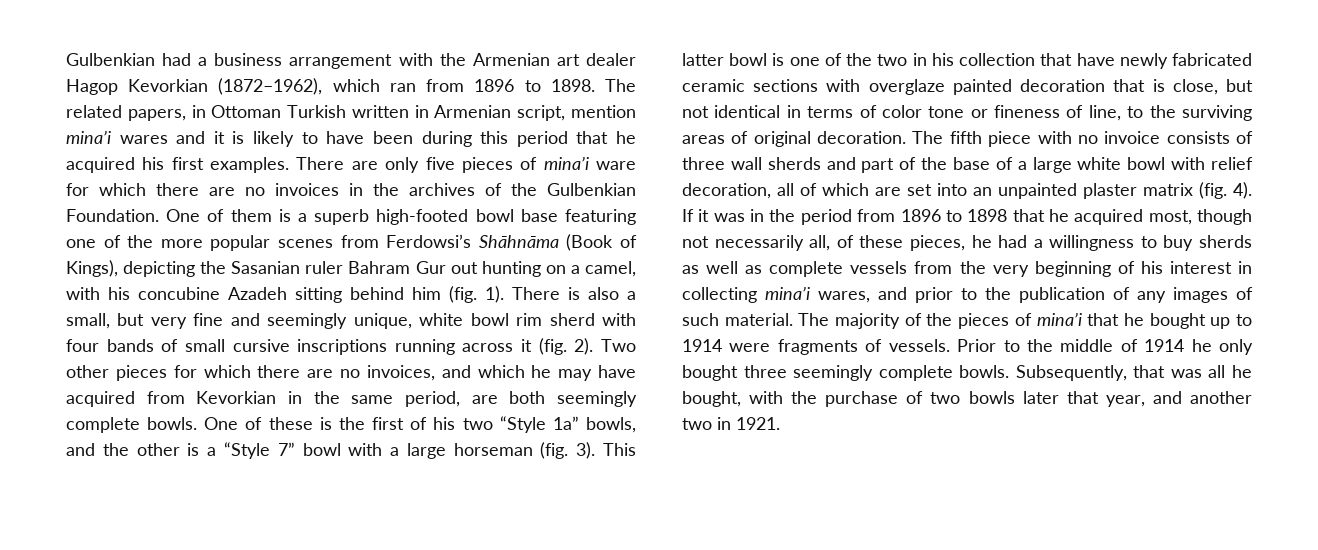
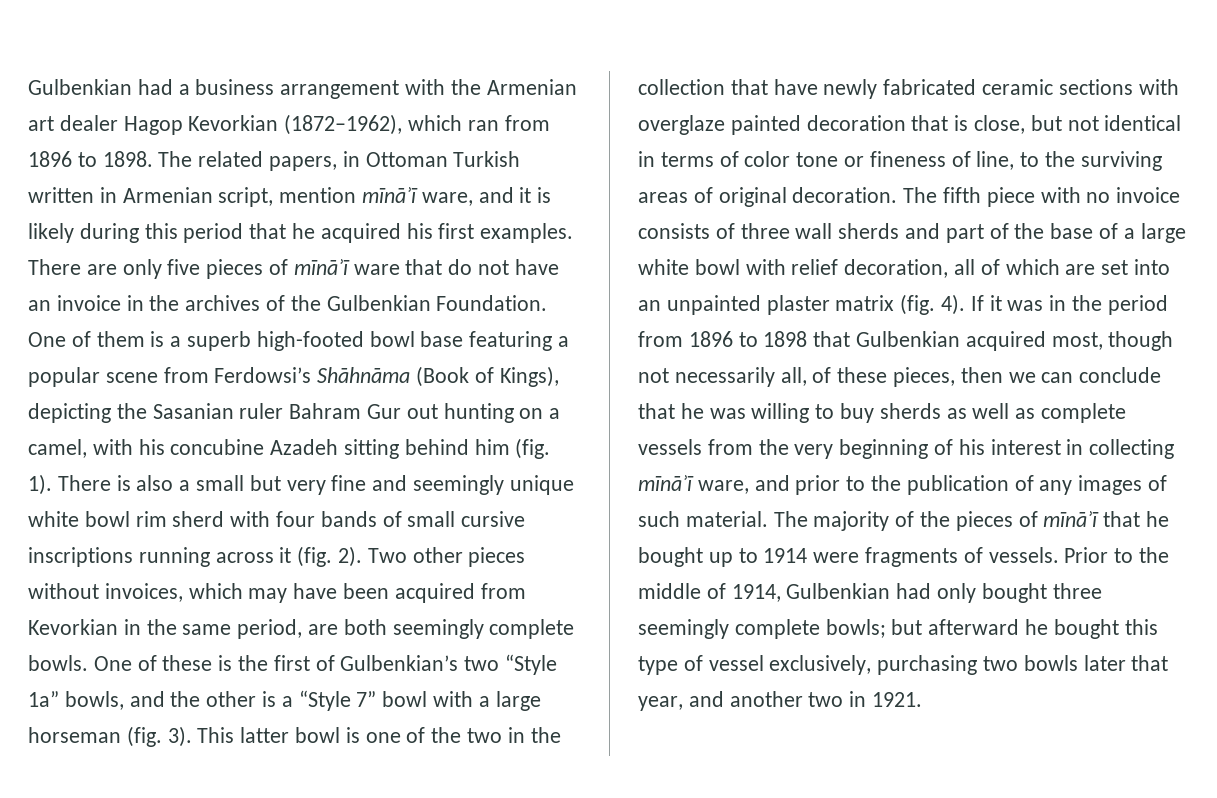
- The related papers, in Ottoman Turkish written in Armenian script, mention mina’i wares and it is likely to have been during this period that he acquired his first examples.
+ The related papers, in Ottoman Turkish written in Armenian script, mention mīnāʾī ware, and it is likely during this period that he acquired his first examples.
- There are only five pieces of mina’i ware for which there are no invoices in the archives of the Gulbenkian Foundation.
+ There are only five pieces of mīnāʾī ware that do not have an invoice in the archives of the Gulbenkian Foundation.
- One of them is a superb high-footed bowl base featuring one of the more popular scenes from Ferdowsi’s Shāhnāma (Book of Kings), depicting the Sasanian ruler Bahram Gur out hunting on a camel, with his concubine Azadeh sitting behind him (fig. 1).
+ One of them is a superb high-footed bowl base featuring a popular scene from Ferdowsi’s Shāhnāma (Book of Kings), depicting the Sasanian ruler Bahram Gur out hunting on a camel, with his concubine Azadeh sitting behind him (fig. 1).
- There is also a small, but very fine and seemingly unique, white bowl rim sherd with four bands of small cursive inscriptions running across it (fig. 2).
+ There is also a small but very fine and seemingly unique white bowl rim sherd with four bands of small cursive inscriptions running across it (fig. 2).
- Two other pieces for which there are no invoices, and which he may have acquired from Kevorkian in the same period, are both seemingly complete bowls.
+ Two other pieces without invoices, which may have been acquired from Kevorkian in the same period, are both seemingly complete bowls.
- One of these is the first of his two “Style 1a” bowls, and the other is a “Style 7” bowl with a large horseman (fig. 3).
+ One of these is the first of Gulbenkian’s two “Style 1a” bowls, and the other is a “Style 7” bowl with a large horseman (fig. 3).
- This latter bowl is one of the two in his collection that have newly fabricated ceramic sections with overglaze painted decoration that is close, but not identical in terms of color tone or fineness of line, to the surviving areas of original decoration.
+ This latter bowl is one of the two in the collection that have newly fabricated ceramic sections with overglaze painted decoration that is close, but not identical in terms of color tone or fineness of line, to the surviving areas of original decoration.
- If it was in the period from 1896 to 1898 that he acquired most, though not necessarily all, of these pieces, he had a willingness to buy sherds as well as complete vessels from the very beginning of his interest in collecting mina’i wares, and prior to the publication of any images of such material.
+ If it was in the period from 1896 to 1898 that Gulbenkian acquired most, though not necessarily all, of these pieces, then we can conclude that he was willing to buy sherds as well as complete vessels from the very beginning of his interest in collecting mīnāʾī ware, and prior to the publication of any images of such material.
- The majority of the pieces of mina’i that he bought up to 1914 were fragments of vessels.
+ The majority of the pieces of mīnāʾī that he bought up to 1914 were fragments of vessels.
- Prior to the middle of 1914 he only bought three seemingly complete bowls. Subsequently, that was all he bought, with the purchase of two bowls later that year, and another two in 1921.
+ Prior to the middle of 1914, Gulbenkian had only bought three seemingly complete bowls; but afterward he bought this type of vessel exclusively, purchasing two bowls later that year, and another two in 1921.

